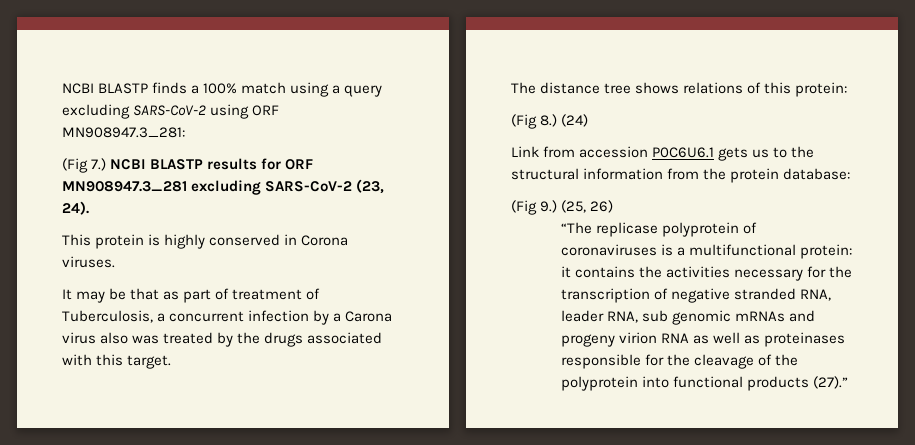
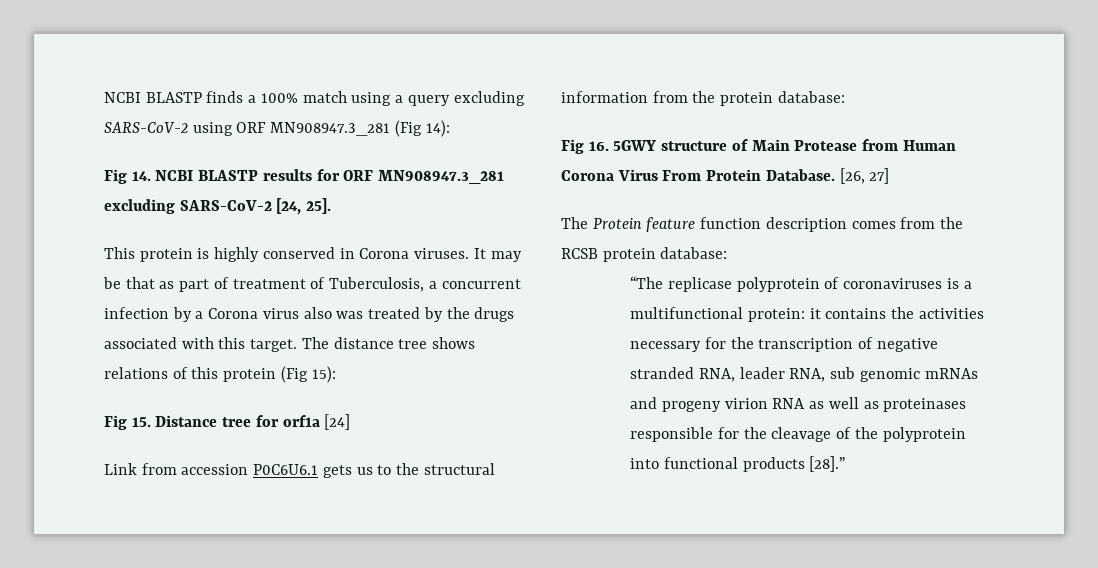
- NCBI BLASTP finds a 100% match using a query excluding SARS-CoV-2 using ORF MN908947.3_281:
- (Fig 7.) NCBI BLASTP results for ORF MN908947.3_281 excluding SARS-CoV-2 (23, 24).
+ NCBI BLASTP finds a 100% match using a query excluding SARS-CoV-2 using ORF MN908947.3_281 (Fig 14):
+ Fig 14. NCBI BLASTP results for ORF MN908947.3_281 excluding SARS-CoV-2 [24, 25].
- This protein is highly conserved in Corona viruses.
- It may be that as part of treatment of Tuberculosis, a concurrent infection by a Carona virus also was treated by the drugs associated with this target.
- The distance tree shows relations of this protein:
- (Fig 8.) (24)
+ This protein is highly conserved in Corona viruses. It may be that as part of treatment of Tuberculosis, a concurrent infection by a Corona virus also was treated by the drugs associated with this target. The distance tree shows relations of this protein (Fig 15):
+ Fig 15. Distance tree for orf1a [24]
- (Fig 9.) (25, 26)
+ Fig 16. 5GWY structure of Main Protease from Human Corona Virus From Protein Database. [26, 27]
+ The Protein feature function description comes from the RCSB protein database:
- “The replicase polyprotein of coronaviruses is a multifunctional protein: it contains the activities necessary for the transcription of negative stranded RNA, leader RNA, sub genomic mRNAs and progeny virion RNA as well as proteinases responsible for the cleavage of the polyprotein into functional products (27).”
+ “The replicase polyprotein of coronaviruses is a multifunctional protein: it contains the activities necessary for the transcription of negative stranded RNA, leader RNA, sub genomic mRNAs and progeny virion RNA as well as proteinases responsible for the cleavage of the polyprotein into functional products [28].”

